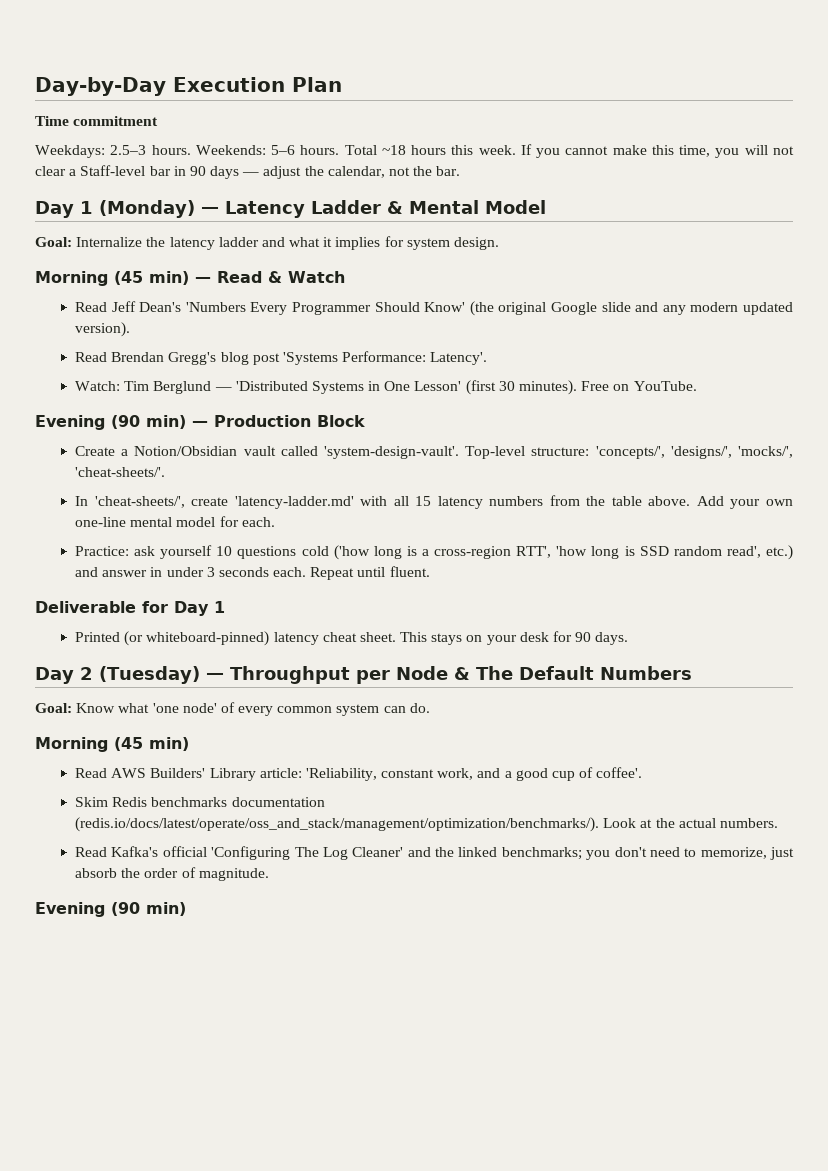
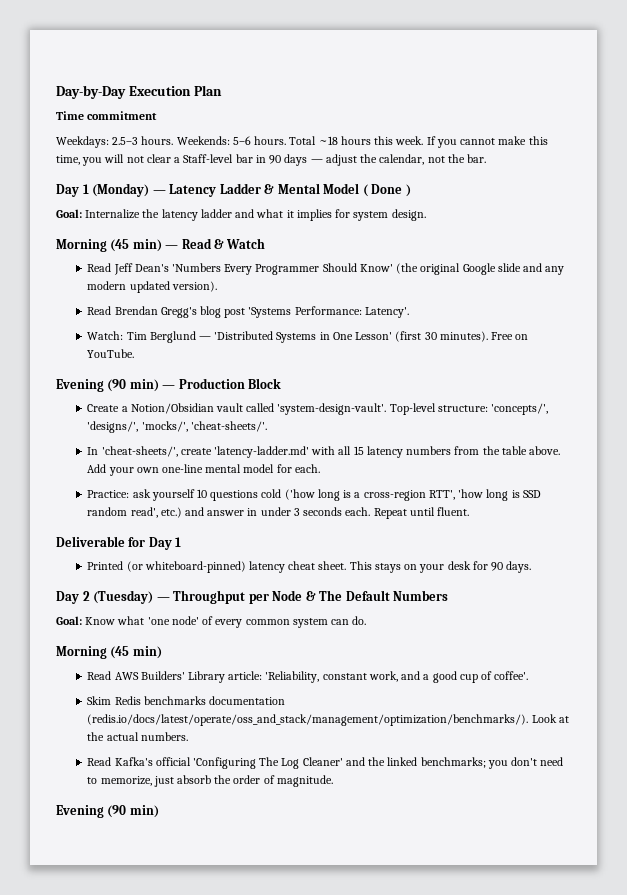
- Day 1 (Monday) — Latency Ladder & Mental Model
+ Day 1 (Monday) — Latency Ladder & Mental Model ( Done )

